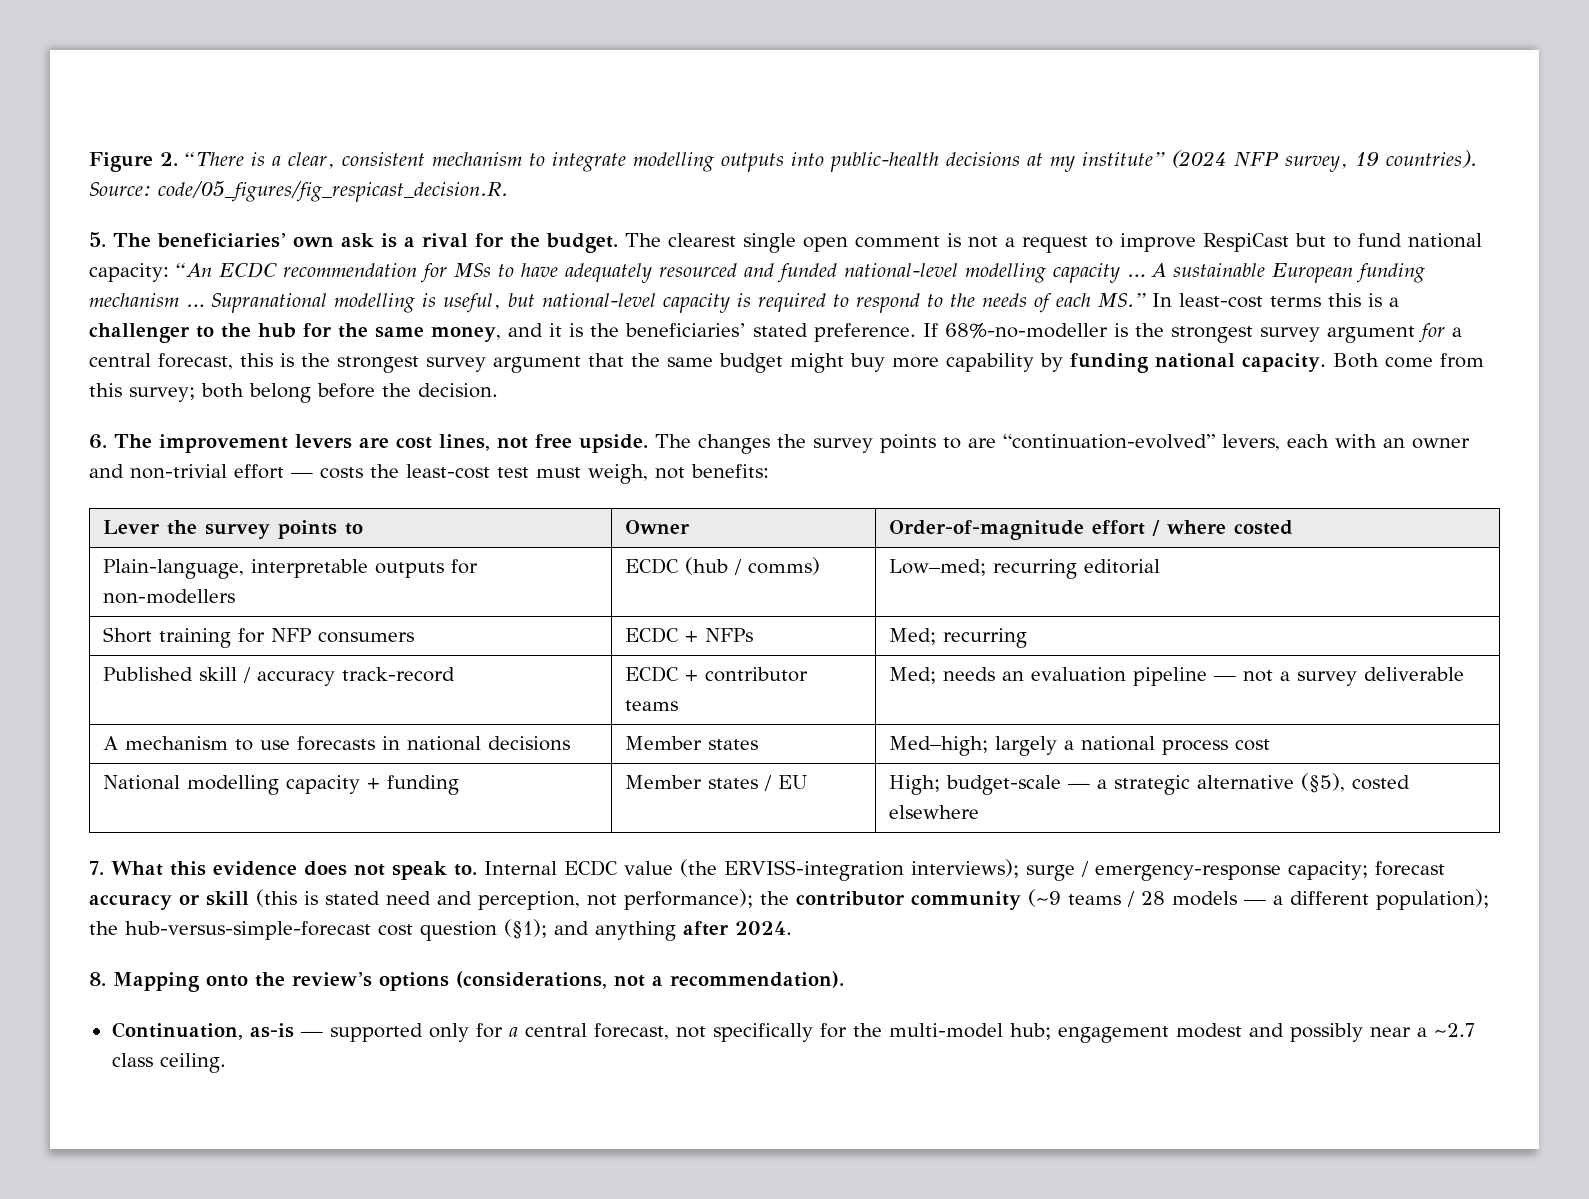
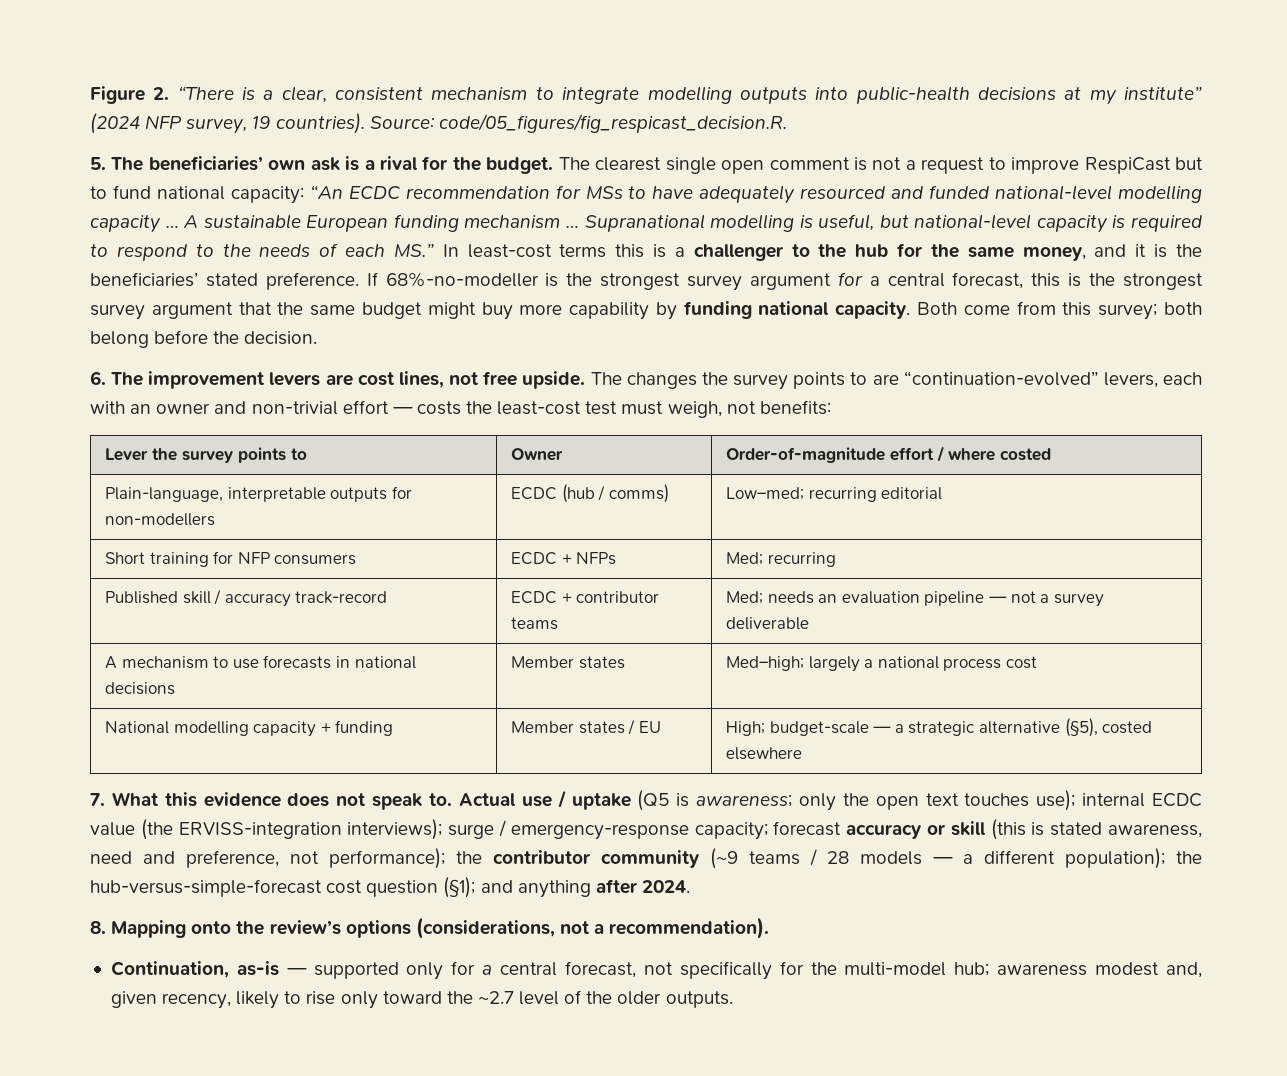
- Internal ECDC value (the ERVISS-integration interviews); surge / emergency-response capacity; forecast accuracy or skill (this is stated need and perception, not performance); the contributor community (~9 teams / 28 models — a different population); the hub-versus-simple-forecast cost question (§1); and anything after 2024.
+ Actual use / uptake (Q5 is awareness; only the open text touches use); internal ECDC value (the ERVISS-integration interviews); surge / emergency-response capacity; forecast accuracy or skill (this is stated awareness, need and preference, not performance); the contributor community (~9 teams / 28 models — a different population); the hub-versus-simple-forecast cost question (§1); and anything after 2024.
- Continuation, as-is — supported only for a central forecast, not specifically for the multi-model hub; engagement modest and possibly near a ~2.7 class ceiling.
+ Continuation, as-is — supported only for a central forecast, not specifically for the multi-model hub; awareness modest and, given recency, likely to rise only toward the ~2.7 level of the older outputs.

